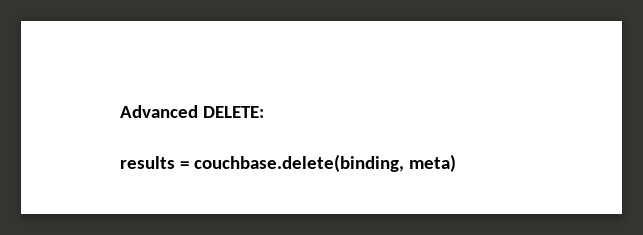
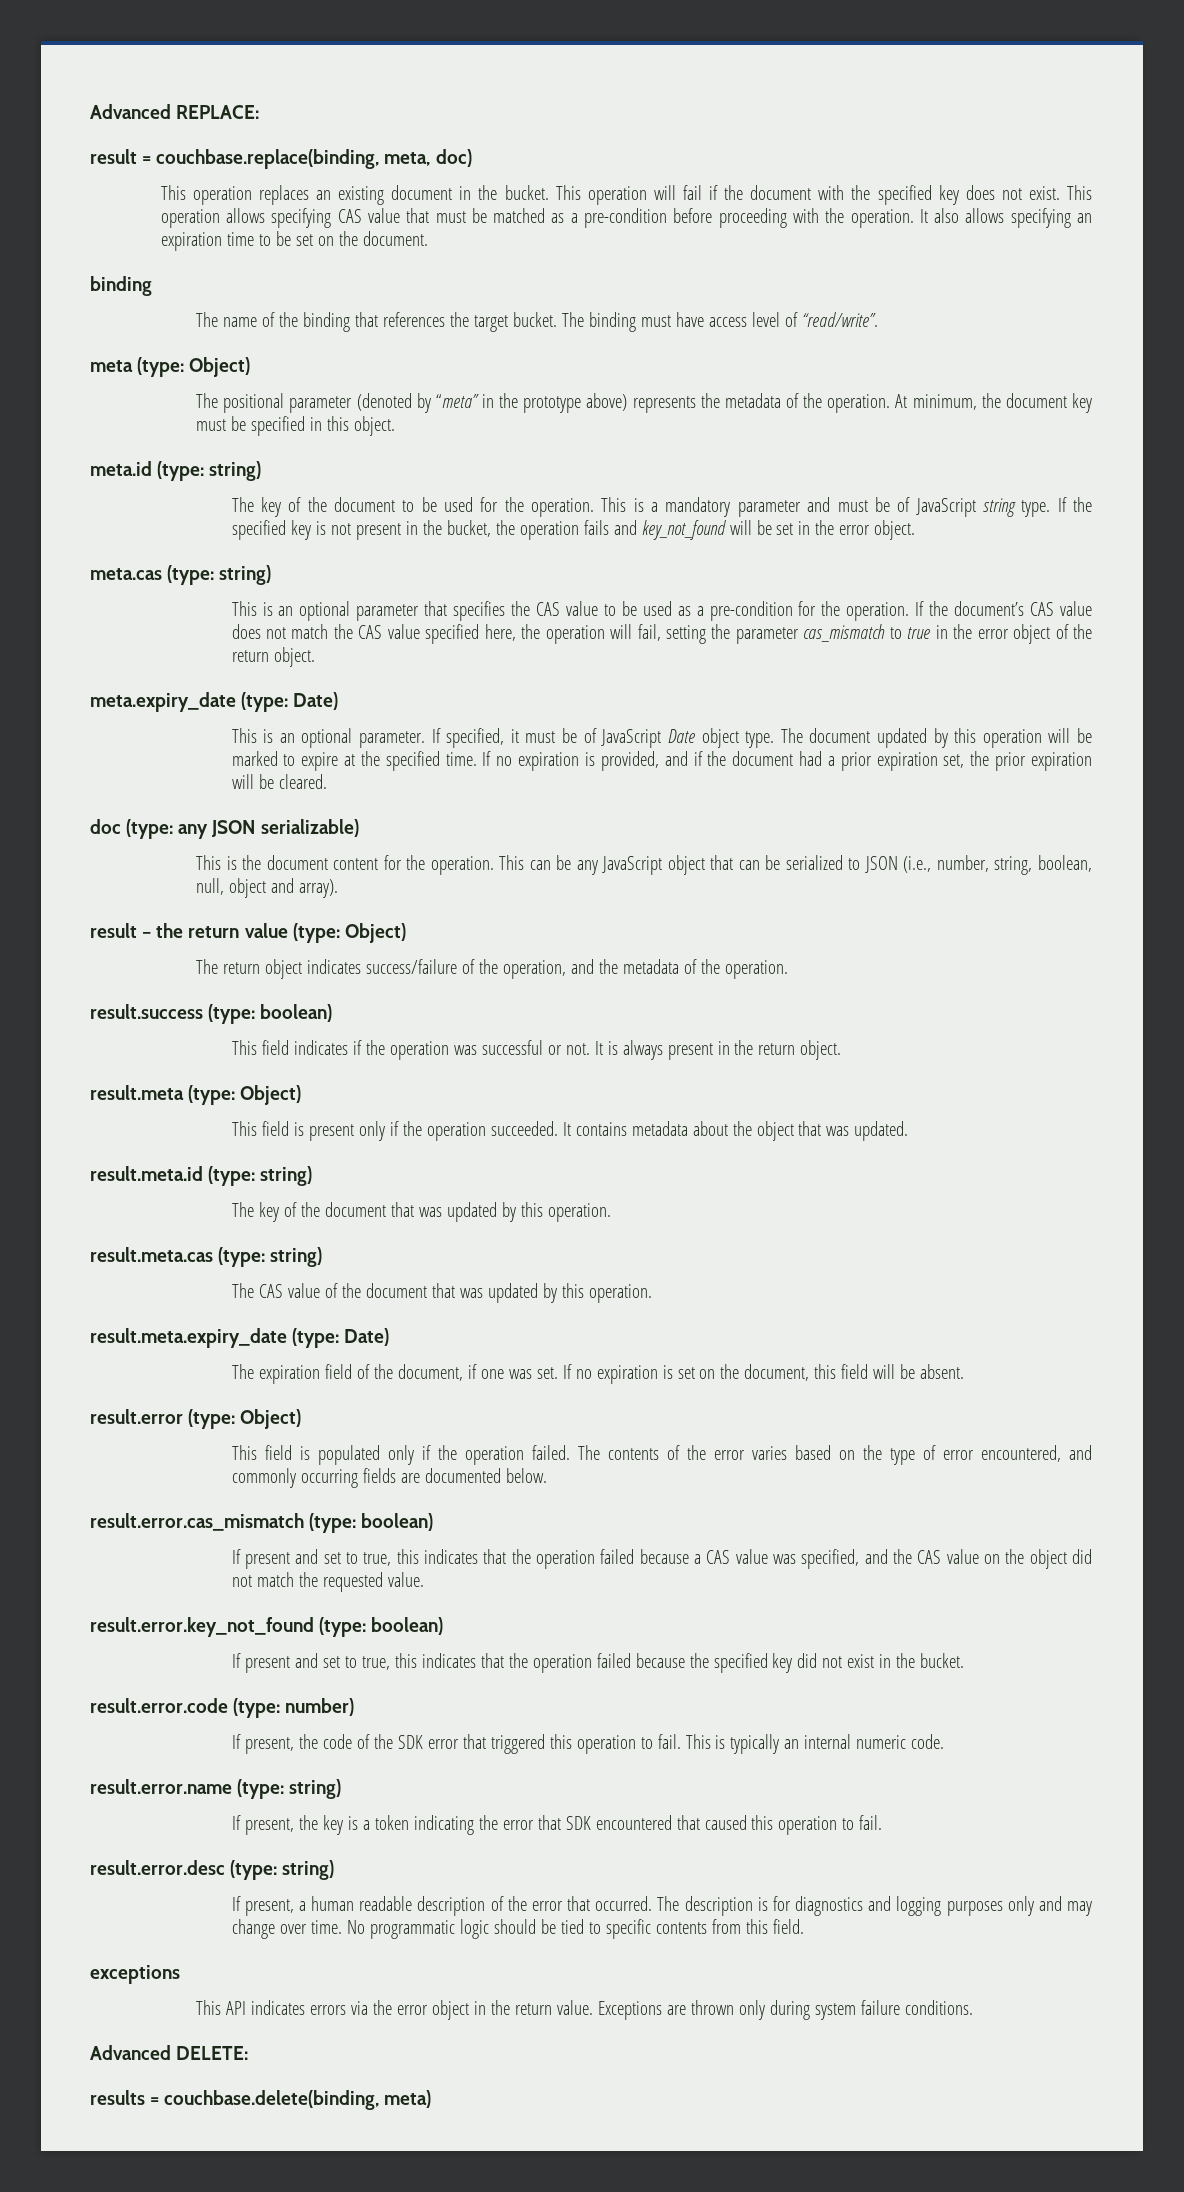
+ Advanced REPLACE:
+ result = couchbase.replace(binding, meta, doc)
+ This operation replaces an existing document in the bucket. This operation will fail if the document with the specified key does not exist. This operation allows specifying CAS value that must be matched as a pre-condition before proceeding with the operation. It also allows specifying an expiration time to be set on the document.
+ binding
+ The name of the binding that references the target bucket. The binding must have access level of “read/write”.
+ meta (type: Object)
+ The positional parameter (denoted by “meta” in the prototype above) represents the metadata of the operation. At minimum, the document key must be specified in this object.
+ meta.id (type: string)
+ The key of the document to be used for the operation. This is a mandatory parameter and must be of JavaScript string type. If the specified key is not present in the bucket, the operation fails and key_not_found will be set in the error object.
+ meta.cas (type: string)
+ This is an optional parameter that specifies the CAS value to be used as a pre-condition for the operation. If the document’s CAS value does not match the CAS value specified here, the operation will fail, setting the parameter cas_mismatch to true in the error object of the return object.
+ meta.expiry_date (type: Date)
+ This is an optional parameter. If specified, it must be of JavaScript Date object type. The document updated by this operation will be marked to expire at the specified time. If no expiration is provided, and if the document had a prior expiration set, the prior expiration will be cleared.
+ doc (type: any JSON serializable)
+ This is the document content for the operation. This can be any JavaScript object that can be serialized to JSON (i.e., number, string, boolean, null, object and array).
+ result – the return value (type: Object)
+ The return object indicates success/failure of the operation, and the metadata of the operation.
+ result.success (type: boolean)
+ This field indicates if the operation was successful or not. It is always present in the return object.
+ result.meta (type: Object)
+ This field is present only if the operation succeeded. It contains metadata about the object that was updated.
+ result.meta.id (type: string)
+ The key of the document that was updated by this operation.
+ result.meta.cas (type: string)
+ The CAS value of the document that was updated by this operation.
+ result.meta.expiry_date (type: Date)
+ The expiration field of the document, if one was set. If no expiration is set on the document, this field will be absent.
+ result.error (type: Object)
+ This field is populated only if the operation failed. The contents of the error varies based on the type of error encountered, and commonly occurring fields are documented below.
+ result.error.cas_mismatch (type: boolean)
+ If present and set to true, this indicates that the operation failed because a CAS value was specified, and the CAS value on the object did not match the requested value.
+ result.error.key_not_found (type: boolean)
+ If present and set to true, this indicates that the operation failed because the specified key did not exist in the bucket.
+ result.error.code (type: number)
+ If present, the code of the SDK error that triggered this operation to fail. This is typically an internal numeric code.
+ result.error.name (type: string)
+ If present, the key is a token indicating the error that SDK encountered that caused this operation to fail.
+ result.error.desc (type: string)
+ If present, a human readable description of the error that occurred. The description is for diagnostics and logging purposes only and may change over time. No programmatic logic should be tied to specific contents from this field.
+ exceptions
+ This API indicates errors via the error object in the return value. Exceptions are thrown only during system failure conditions.

